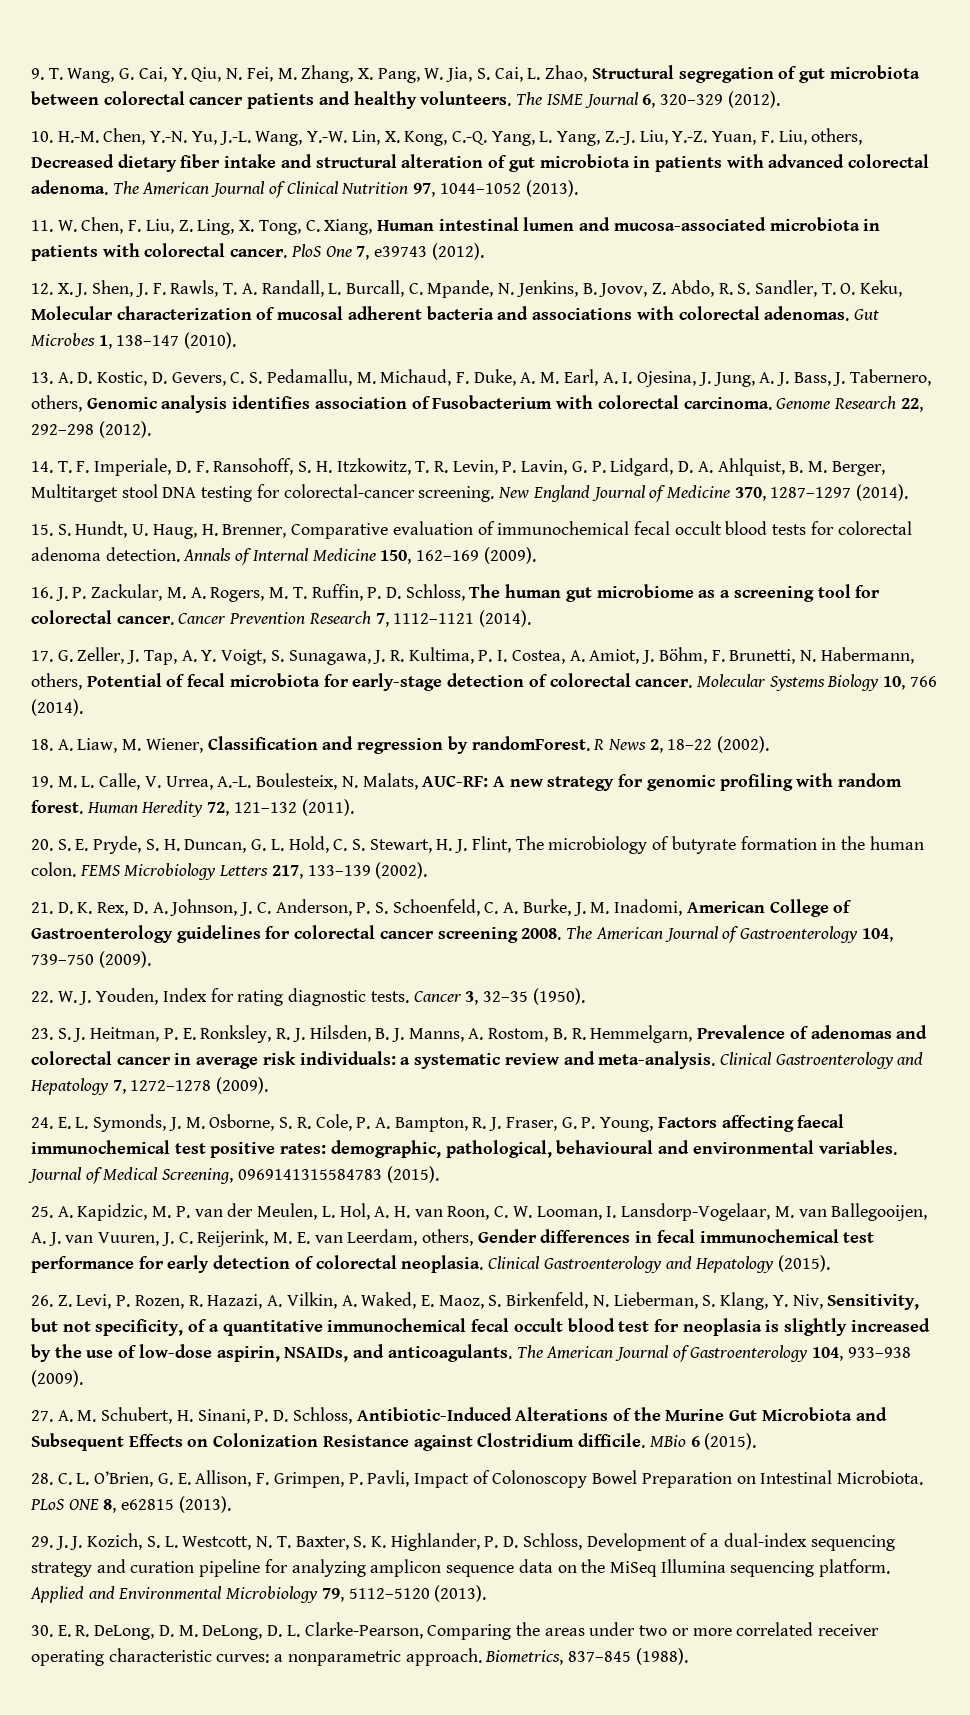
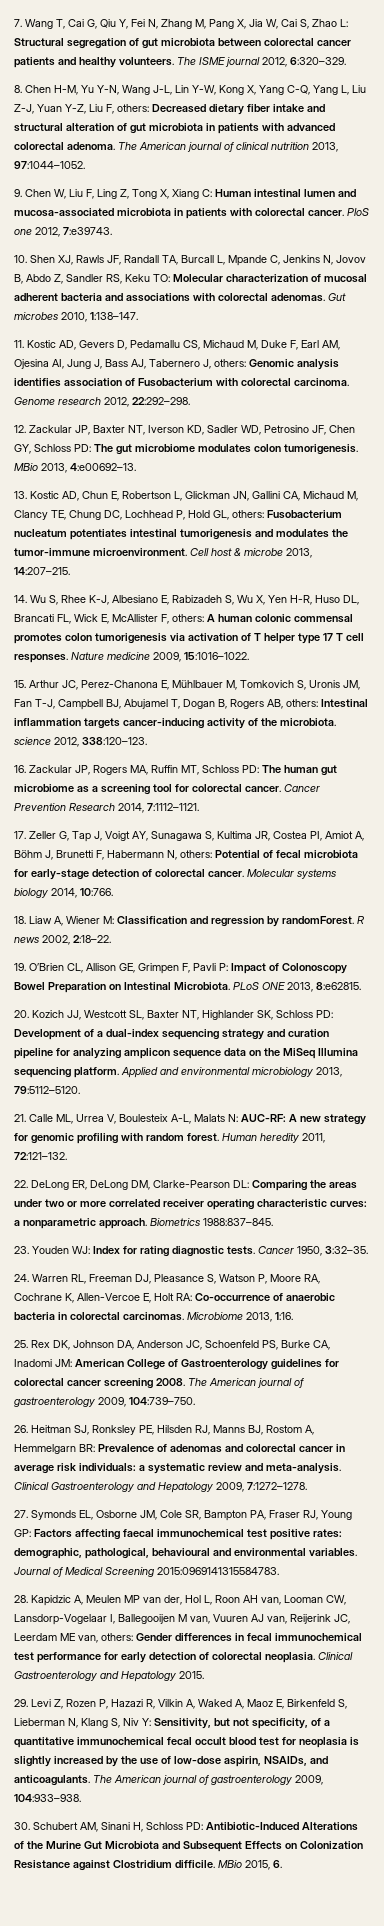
- 9. T. Wang, G. Cai, Y. Qiu, N. Fei, M. Zhang, X. Pang, W. Jia, S. Cai, L. Zhao, Structural segregation of gut microbiota between colorectal cancer patients and healthy volunteers.
+ 7. Wang T, Cai G, Qiu Y, Fei N, Zhang M, Pang X, Jia W, Cai S, Zhao L: Structural segregation of gut microbiota between colorectal cancer patients and healthy volunteers.
- The ISME Journal 6, 320–329 (2012).
- 10. H.-M. Chen, Y.-N. Yu, J.-L. Wang, Y.-W. Lin, X. Kong, C.-Q. Yang, L. Yang, Z.-J. Liu, Y.-Z. Yuan, F. Liu, others, Decreased dietary fiber intake and structural alteration of gut microbiota in patients with advanced colorectal adenoma.
+ The ISME journal 2012, 6:320–329.
+ 8. Chen H-M, Yu Y-N, Wang J-L, Lin Y-W, Kong X, Yang C-Q, Yang L, Liu Z-J, Yuan Y-Z, Liu F, others: Decreased dietary fiber intake and structural alteration of gut microbiota in patients with advanced colorectal adenoma.
- The American Journal of Clinical Nutrition 97, 1044–1052 (2013).
- 11. W. Chen, F. Liu, Z. Ling, X. Tong, C. Xiang, Human intestinal lumen and mucosa-associated microbiota in patients with colorectal cancer.
+ The American journal of clinical nutrition 2013, 97:1044–1052.
+ 9. Chen W, Liu F, Ling Z, Tong X, Xiang C: Human intestinal lumen and mucosa-associated microbiota in patients with colorectal cancer.
- PloS One 7, e39743 (2012).
- 12. X. J. Shen, J. F. Rawls, T. A. Randall, L. Burcall, C. Mpande, N. Jenkins, B. Jovov, Z. Abdo, R. S. Sandler, T. O. Keku, Molecular characterization of mucosal adherent bacteria and associations with colorectal adenomas.
+ PloS one 2012, 7:e39743.
+ 10. Shen XJ, Rawls JF, Randall TA, Burcall L, Mpande C, Jenkins N, Jovov B, Abdo Z, Sandler RS, Keku TO: Molecular characterization of mucosal adherent bacteria and associations with colorectal adenomas.
- Gut Microbes 1, 138–147 (2010).
- 13. A. D. Kostic, D. Gevers, C. S. Pedamallu, M. Michaud, F. Duke, A. M. Earl, A. I. Ojesina, J. Jung, A. J. Bass, J. Tabernero, others, Genomic analysis identifies association of Fusobacterium with colorectal carcinoma.
+ Gut microbes 2010, 1:138–147.
+ 11. Kostic AD, Gevers D, Pedamallu CS, Michaud M, Duke F, Earl AM, Ojesina AI, Jung J, Bass AJ, Tabernero J, others: Genomic analysis identifies association of Fusobacterium with colorectal carcinoma.
- Genome Research 22, 292–298 (2012).
- 14. T. F. Imperiale, D. F. Ransohoff, S. H. Itzkowitz, T. R. Levin, P. Lavin, G. P. Lidgard, D. A. Ahlquist, B. M. Berger, Multitarget stool DNA testing for colorectal-cancer screening. New England Journal of Medicine 370, 1287–1297 (2014).
- 15. S. Hundt, U. Haug, H. Brenner, Comparative evaluation of immunochemical fecal occult blood tests for colorectal adenoma detection. Annals of Internal Medicine 150, 162–169 (2009).
- 16. J. P. Zackular, M. A. Rogers, M. T. Ruffin, P. D. Schloss, The human gut microbiome as a screening tool for colorectal cancer.
+ Genome research 2012, 22:292–298.
+ 12. Zackular JP, Baxter NT, Iverson KD, Sadler WD, Petrosino JF, Chen GY, Schloss PD: The gut microbiome modulates colon tumorigenesis. MBio 2013, 4:e00692–13.
+ 13. Kostic AD, Chun E, Robertson L, Glickman JN, Gallini CA, Michaud M, Clancy TE, Chung DC, Lochhead P, Hold GL, others: Fusobacterium nucleatum potentiates intestinal tumorigenesis and modulates the tumor-immune microenvironment. Cell host & microbe 2013, 14:207–215.
+ 14. Wu S, Rhee K-J, Albesiano E, Rabizadeh S, Wu X, Yen H-R, Huso DL, Brancati FL, Wick E, McAllister F, others: A human colonic commensal promotes colon tumorigenesis via activation of T helper type 17 T cell responses. Nature medicine 2009, 15:1016–1022.
+ 15. Arthur JC, Perez-Chanona E, Mühlbauer M, Tomkovich S, Uronis JM, Fan T-J, Campbell BJ, Abujamel T, Dogan B, Rogers AB, others: Intestinal inflammation targets cancer-inducing activity of the microbiota. science 2012, 338:120–123.
+ 16. Zackular JP, Rogers MA, Ruffin MT, Schloss PD: The human gut microbiome as a screening tool for colorectal cancer.
- Cancer Prevention Research 7, 1112–1121 (2014).
- 17. G. Zeller, J. Tap, A. Y. Voigt, S. Sunagawa, J. R. Kultima, P. I. Costea, A. Amiot, J. Böhm, F. Brunetti, N. Habermann, others, Potential of fecal microbiota for early-stage detection of colorectal cancer.
+ Cancer Prevention Research 2014, 7:1112–1121.
+ 17. Zeller G, Tap J, Voigt AY, Sunagawa S, Kultima JR, Costea PI, Amiot A, Böhm J, Brunetti F, Habermann N, others: Potential of fecal microbiota for early-stage detection of colorectal cancer.
- Molecular Systems Biology 10, 766 (2014).
- 18. A. Liaw, M. Wiener, Classification and regression by randomForest.
+ Molecular systems biology 2014, 10:766.
+ 18. Liaw A, Wiener M: Classification and regression by randomForest.
- R News 2, 18–22 (2002).
- 19. M. L. Calle, V. Urrea, A.-L. Boulesteix, N. Malats, AUC-RF: A new strategy for genomic profiling with random forest.
+ R news 2002, 2:18–22.
+ 19. O’Brien CL, Allison GE, Grimpen F, Pavli P: Impact of Colonoscopy Bowel Preparation on Intestinal Microbiota. PLoS ONE 2013, 8:e62815.
+ 20. Kozich JJ, Westcott SL, Baxter NT, Highlander SK, Schloss PD: Development of a dual-index sequencing strategy and curation pipeline for analyzing amplicon sequence data on the MiSeq Illumina sequencing platform. Applied and environmental microbiology 2013, 79:5112–5120.
+ 21. Calle ML, Urrea V, Boulesteix A-L, Malats N: AUC-RF: A new strategy for genomic profiling with random forest.
- Human Heredity 72, 121–132 (2011).
- 20. S. E. Pryde, S. H. Duncan, G. L. Hold, C. S. Stewart, H. J. Flint, The microbiology of butyrate formation in the human colon. FEMS Microbiology Letters 217, 133–139 (2002).
- 21. D. K. Rex, D. A. Johnson, J. C. Anderson, P. S. Schoenfeld, C. A. Burke, J. M. Inadomi, American College of Gastroenterology guidelines for colorectal cancer screening 2008.
+ Human heredity 2011, 72:121–132.
+ 22. DeLong ER, DeLong DM, Clarke-Pearson DL: Comparing the areas under two or more correlated receiver operating characteristic curves: a nonparametric approach. Biometrics 1988:837–845.
+ 23. Youden WJ: Index for rating diagnostic tests. Cancer 1950, 3:32–35.
+ 24. Warren RL, Freeman DJ, Pleasance S, Watson P, Moore RA, Cochrane K, Allen-Vercoe E, Holt RA: Co-occurrence of anaerobic bacteria in colorectal carcinomas. Microbiome 2013, 1:16.
+ 25. Rex DK, Johnson DA, Anderson JC, Schoenfeld PS, Burke CA, Inadomi JM: American College of Gastroenterology guidelines for colorectal cancer screening 2008.
- The American Journal of Gastroenterology 104, 739–750 (2009).
- 22. W. J. Youden, Index for rating diagnostic tests. Cancer 3, 32–35 (1950).
- 23. S. J. Heitman, P. E. Ronksley, R. J. Hilsden, B. J. Manns, A. Rostom, B. R. Hemmelgarn, Prevalence of adenomas and colorectal cancer in average risk individuals: a systematic review and meta-analysis.
+ The American journal of gastroenterology 2009, 104:739–750.
+ 26. Heitman SJ, Ronksley PE, Hilsden RJ, Manns BJ, Rostom A, Hemmelgarn BR: Prevalence of adenomas and colorectal cancer in average risk individuals: a systematic review and meta-analysis.
- Clinical Gastroenterology and Hepatology 7, 1272–1278 (2009).
- 24. E. L. Symonds, J. M. Osborne, S. R. Cole, P. A. Bampton, R. J. Fraser, G. P. Young, Factors affecting faecal immunochemical test positive rates: demographic, pathological, behavioural and environmental variables.
+ Clinical Gastroenterology and Hepatology 2009, 7:1272–1278.
+ 27. Symonds EL, Osborne JM, Cole SR, Bampton PA, Fraser RJ, Young GP: Factors affecting faecal immunochemical test positive rates: demographic, pathological, behavioural and environmental variables.
- Journal of Medical Screening, 0969141315584783 (2015).
- 25. A. Kapidzic, M. P. van der Meulen, L. Hol, A. H. van Roon, C. W. Looman, I. Lansdorp-Vogelaar, M. van Ballegooijen, A. J. van Vuuren, J. C. Reijerink, M. E. van Leerdam, others, Gender differences in fecal immunochemical test performance for early detection of colorectal neoplasia.
+ Journal of Medical Screening 2015:0969141315584783.
+ 28. Kapidzic A, Meulen MP van der, Hol L, Roon AH van, Looman CW, Lansdorp-Vogelaar I, Ballegooijen M van, Vuuren AJ van, Reijerink JC, Leerdam ME van, others: Gender differences in fecal immunochemical test performance for early detection of colorectal neoplasia.
- Clinical Gastroenterology and Hepatology (2015).
- 26. Z. Levi, P. Rozen, R. Hazazi, A. Vilkin, A. Waked, E. Maoz, S. Birkenfeld, N. Lieberman, S. Klang, Y. Niv, Sensitivity, but not specificity, of a quantitative immunochemical fecal occult blood test for neoplasia is slightly increased by the use of low-dose aspirin, NSAIDs, and anticoagulants.
+ Clinical Gastroenterology and Hepatology 2015.
+ 29. Levi Z, Rozen P, Hazazi R, Vilkin A, Waked A, Maoz E, Birkenfeld S, Lieberman N, Klang S, Niv Y: Sensitivity, but not specificity, of a quantitative immunochemical fecal occult blood test for neoplasia is slightly increased by the use of low-dose aspirin, NSAIDs, and anticoagulants.
- The American Journal of Gastroenterology 104, 933–938 (2009).
- 27. A. M. Schubert, H. Sinani, P. D. Schloss, Antibiotic-Induced Alterations of the Murine Gut Microbiota and Subsequent Effects on Colonization Resistance against Clostridium difficile.
+ The American journal of gastroenterology 2009, 104:933–938.
+ 30. Schubert AM, Sinani H, Schloss PD: Antibiotic-Induced Alterations of the Murine Gut Microbiota and Subsequent Effects on Colonization Resistance against Clostridium difficile.
- MBio 6 (2015).
- 28. C. L. O’Brien, G. E. Allison, F. Grimpen, P. Pavli, Impact of Colonoscopy Bowel Preparation on Intestinal Microbiota. PLoS ONE 8, e62815 (2013).
- 29. J. J. Kozich, S. L. Westcott, N. T. Baxter, S. K. Highlander, P. D. Schloss, Development of a dual-index sequencing strategy and curation pipeline for analyzing amplicon sequence data on the MiSeq Illumina sequencing platform. Applied and Environmental Microbiology 79, 5112–5120 (2013).
- 30. E. R. DeLong, D. M. DeLong, D. L. Clarke-Pearson, Comparing the areas under two or more correlated receiver operating characteristic curves: a nonparametric approach. Biometrics, 837–845 (1988).
+ MBio 2015, 6.

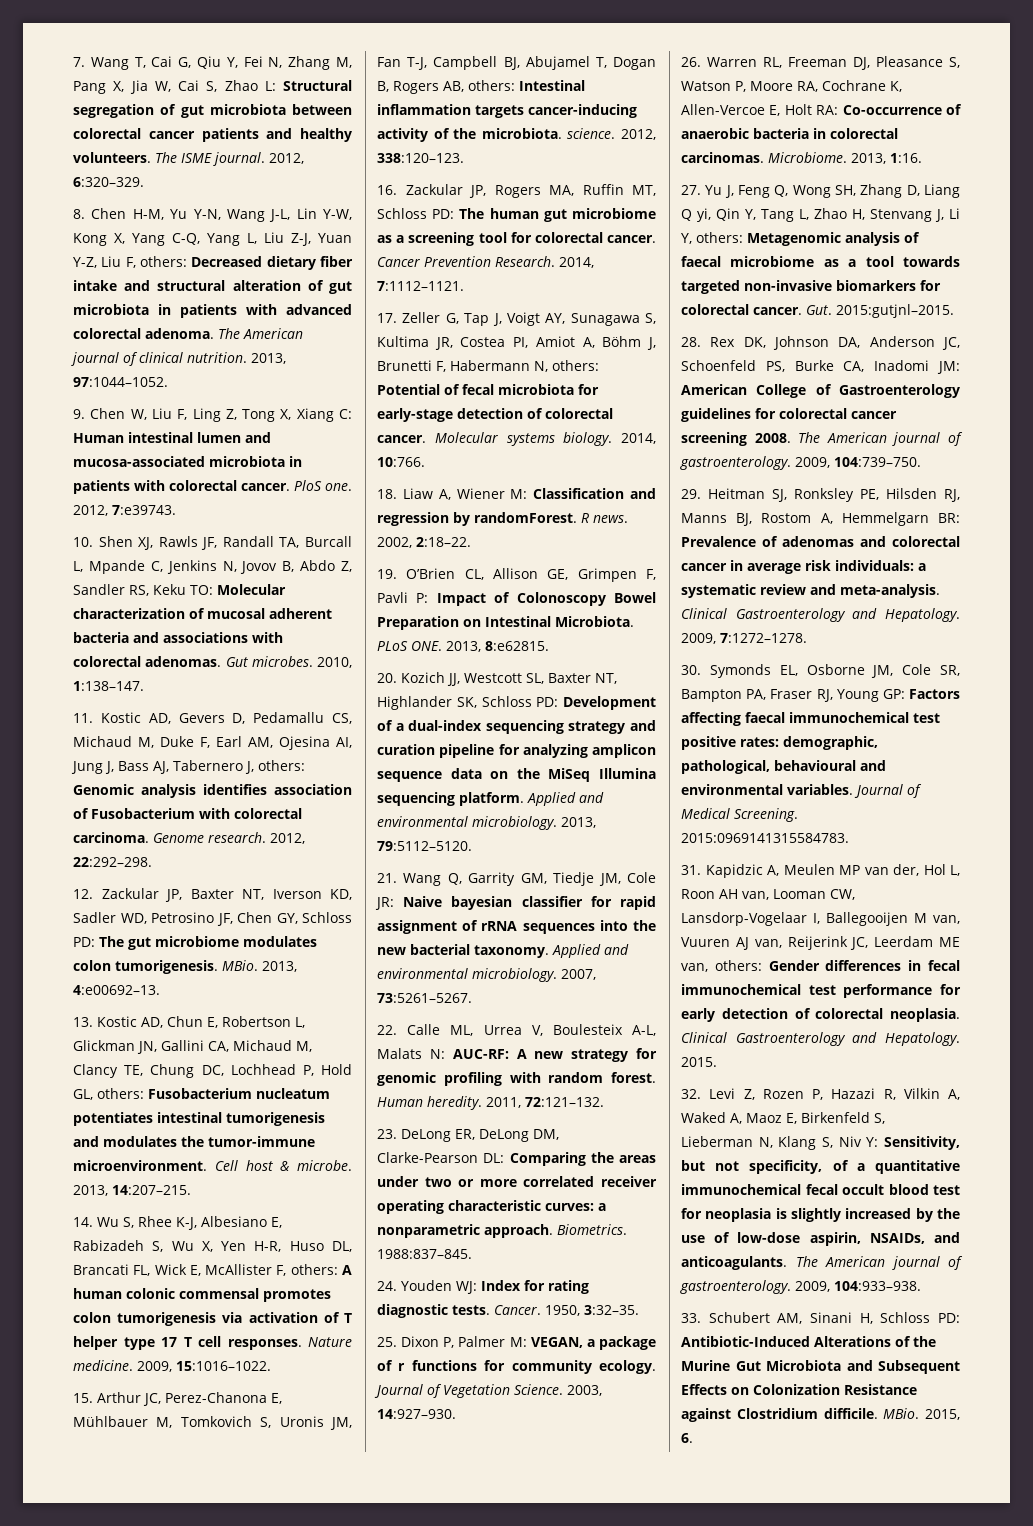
- The ISME journal 2012, 6:320–329.
+ The ISME journal. 2012, 6:320–329.
- The American journal of clinical nutrition 2013, 97:1044–1052.
+ The American journal of clinical nutrition. 2013, 97:1044–1052.
- PloS one 2012, 7:e39743.
+ PloS one. 2012, 7:e39743.
- Gut microbes 2010, 1:138–147.
+ Gut microbes. 2010, 1:138–147.
- Genome research 2012, 22:292–298.
+ Genome research. 2012, 22:292–298.
- MBio 2013, 4:e00692–13.
+ MBio. 2013, 4:e00692–13.
- Cell host & microbe 2013, 14:207–215.
+ Cell host & microbe. 2013, 14:207–215.
- Nature medicine 2009, 15:1016–1022.
+ Nature medicine. 2009, 15:1016–1022.
- 15. Arthur JC, Perez-Chanona E, Mühlbauer M, Tomkovich S, Uronis JM, Fan T-J, Campbell BJ, Abujamel T, Dogan B, Rogers AB, others: Intestinal inflammation targets cancer-inducing activity of the microbiota. science 2012, 338:120–123.
+ 15. Arthur JC, Perez-Chanona E, Mühlbauer M, Tomkovich S, Uronis JM, Fan T-J, Campbell BJ, Abujamel T, Dogan B, Rogers AB, others: Intestinal inflammation targets cancer-inducing activity of the microbiota. science. 2012, 338:120–123.
- Cancer Prevention Research 2014, 7:1112–1121.
+ Cancer Prevention Research. 2014, 7:1112–1121.
- Molecular systems biology 2014, 10:766.
+ Molecular systems biology. 2014, 10:766.
- R news 2002, 2:18–22.
+ R news. 2002, 2:18–22.
- PLoS ONE 2013, 8:e62815.
+ PLoS ONE. 2013, 8:e62815.
- Applied and environmental microbiology 2013, 79:5112–5120.
+ Applied and environmental microbiology. 2013, 79:5112–5120.
- 21. Calle ML, Urrea V, Boulesteix A-L, Malats N: AUC-RF: A new strategy for genomic profiling with random forest.
+ 21. Wang Q, Garrity GM, Tiedje JM, Cole JR: Naive bayesian classifier for rapid assignment of rRNA sequences into the new bacterial taxonomy. Applied and environmental microbiology. 2007, 73:5261–5267.
+ 22. Calle ML, Urrea V, Boulesteix A-L, Malats N: AUC-RF: A new strategy for genomic profiling with random forest.
- Human heredity 2011, 72:121–132.
+ Human heredity. 2011, 72:121–132.
- 22. DeLong ER, DeLong DM, Clarke-Pearson DL: Comparing the areas under two or more correlated receiver operating characteristic curves: a nonparametric approach.
+ 23. DeLong ER, DeLong DM, Clarke-Pearson DL: Comparing the areas under two or more correlated receiver operating characteristic curves: a nonparametric approach.
- Biometrics 1988:837–845.
+ Biometrics. 1988:837–845.
- 23. Youden WJ: Index for rating diagnostic tests.
+ 24. Youden WJ: Index for rating diagnostic tests.
- Cancer 1950, 3:32–35.
+ Cancer. 1950, 3:32–35.
- 24. Warren RL, Freeman DJ, Pleasance S, Watson P, Moore RA, Cochrane K, Allen-Vercoe E, Holt RA: Co-occurrence of anaerobic bacteria in colorectal carcinomas.
+ 25. Dixon P, Palmer M: VEGAN, a package of r functions for community ecology. Journal of Vegetation Science. 2003, 14:927–930.
+ 26. Warren RL, Freeman DJ, Pleasance S, Watson P, Moore RA, Cochrane K, Allen-Vercoe E, Holt RA: Co-occurrence of anaerobic bacteria in colorectal carcinomas.
- Microbiome 2013, 1:16.
+ Microbiome. 2013, 1:16.
- 25. Rex DK, Johnson DA, Anderson JC, Schoenfeld PS, Burke CA, Inadomi JM: American College of Gastroenterology guidelines for colorectal cancer screening 2008.
+ 27. Yu J, Feng Q, Wong SH, Zhang D, Liang Q yi, Qin Y, Tang L, Zhao H, Stenvang J, Li Y, others: Metagenomic analysis of faecal microbiome as a tool towards targeted non-invasive biomarkers for colorectal cancer. Gut. 2015:gutjnl–2015.
+ 28. Rex DK, Johnson DA, Anderson JC, Schoenfeld PS, Burke CA, Inadomi JM: American College of Gastroenterology guidelines for colorectal cancer screening 2008.
- The American journal of gastroenterology 2009, 104:739–750.
+ The American journal of gastroenterology. 2009, 104:739–750.
- 26. Heitman SJ, Ronksley PE, Hilsden RJ, Manns BJ, Rostom A, Hemmelgarn BR: Prevalence of adenomas and colorectal cancer in average risk individuals: a systematic review and meta-analysis.
+ 29. Heitman SJ, Ronksley PE, Hilsden RJ, Manns BJ, Rostom A, Hemmelgarn BR: Prevalence of adenomas and colorectal cancer in average risk individuals: a systematic review and meta-analysis.
- Clinical Gastroenterology and Hepatology 2009, 7:1272–1278.
+ Clinical Gastroenterology and Hepatology. 2009, 7:1272–1278.
- 27. Symonds EL, Osborne JM, Cole SR, Bampton PA, Fraser RJ, Young GP: Factors affecting faecal immunochemical test positive rates: demographic, pathological, behavioural and environmental variables.
+ 30. Symonds EL, Osborne JM, Cole SR, Bampton PA, Fraser RJ, Young GP: Factors affecting faecal immunochemical test positive rates: demographic, pathological, behavioural and environmental variables.
- Journal of Medical Screening 2015:0969141315584783.
+ Journal of Medical Screening. 2015:0969141315584783.
- 28. Kapidzic A, Meulen MP van der, Hol L, Roon AH van, Looman CW, Lansdorp-Vogelaar I, Ballegooijen M van, Vuuren AJ van, Reijerink JC, Leerdam ME van, others: Gender differences in fecal immunochemical test performance for early detection of colorectal neoplasia.
+ 31. Kapidzic A, Meulen MP van der, Hol L, Roon AH van, Looman CW, Lansdorp-Vogelaar I, Ballegooijen M van, Vuuren AJ van, Reijerink JC, Leerdam ME van, others: Gender differences in fecal immunochemical test performance for early detection of colorectal neoplasia.
- Clinical Gastroenterology and Hepatology 2015.
+ Clinical Gastroenterology and Hepatology. 2015.
- 29. Levi Z, Rozen P, Hazazi R, Vilkin A, Waked A, Maoz E, Birkenfeld S, Lieberman N, Klang S, Niv Y: Sensitivity, but not specificity, of a quantitative immunochemical fecal occult blood test for neoplasia is slightly increased by the use of low-dose aspirin, NSAIDs, and anticoagulants.
+ 32. Levi Z, Rozen P, Hazazi R, Vilkin A, Waked A, Maoz E, Birkenfeld S, Lieberman N, Klang S, Niv Y: Sensitivity, but not specificity, of a quantitative immunochemical fecal occult blood test for neoplasia is slightly increased by the use of low-dose aspirin, NSAIDs, and anticoagulants.
- The American journal of gastroenterology 2009, 104:933–938.
+ The American journal of gastroenterology. 2009, 104:933–938.
- 30. Schubert AM, Sinani H, Schloss PD: Antibiotic-Induced Alterations of the Murine Gut Microbiota and Subsequent Effects on Colonization Resistance against Clostridium difficile.
+ 33. Schubert AM, Sinani H, Schloss PD: Antibiotic-Induced Alterations of the Murine Gut Microbiota and Subsequent Effects on Colonization Resistance against Clostridium difficile.
- MBio 2015, 6.
+ MBio. 2015, 6.

